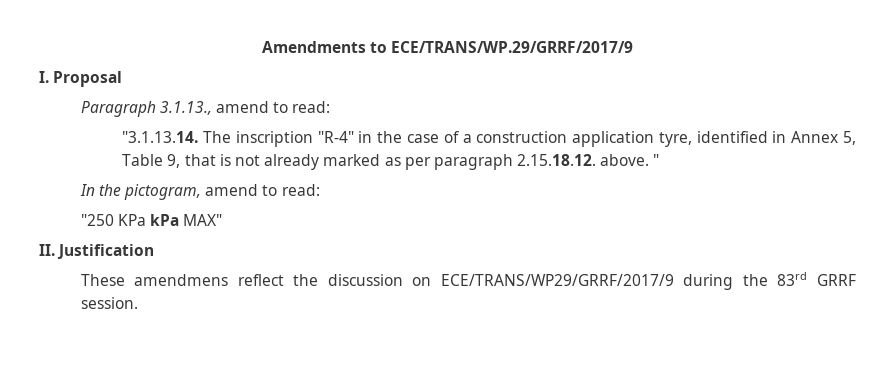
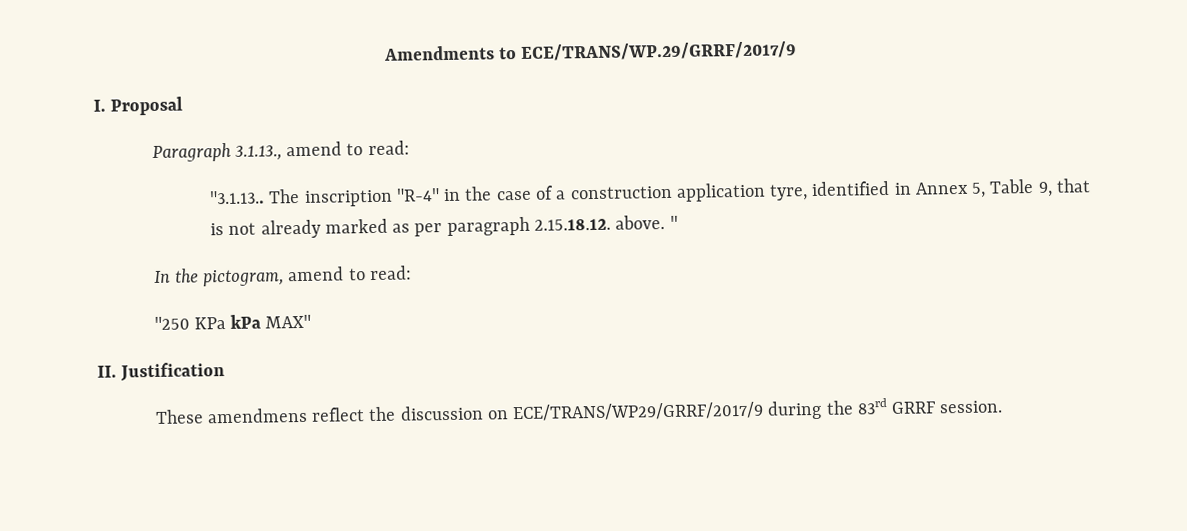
- "3.1.13.14. The inscription "R-4" in the case of a construction application tyre, identified in Annex 5, Table 9, that is not already marked as per paragraph 2.15.18.12. above.
+ "3.1.13.. The inscription "R-4" in the case of a construction application tyre, identified in Annex 5, Table 9, that is not already marked as per paragraph 2.15.18.12. above.

